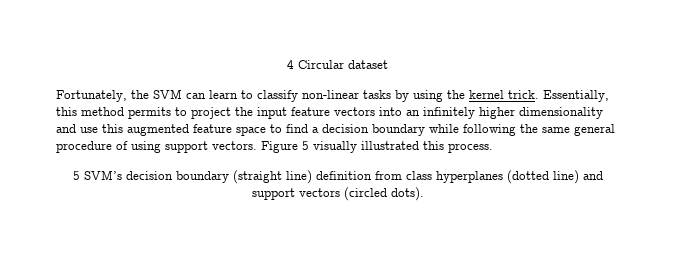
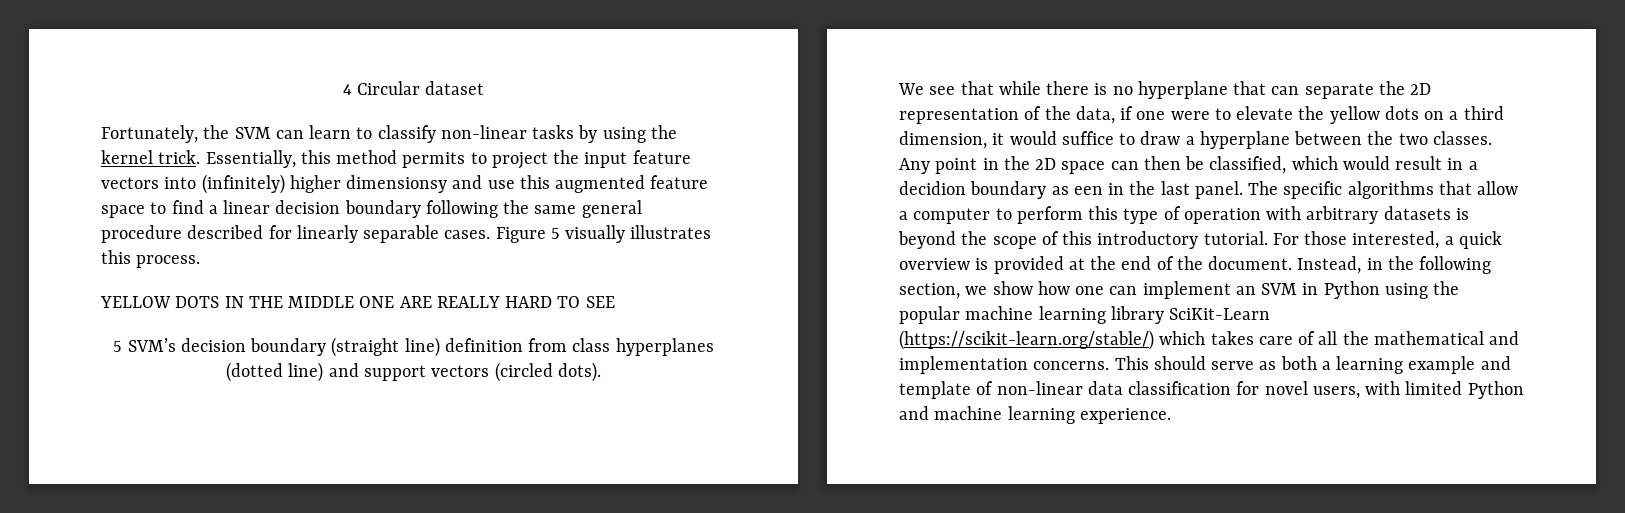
- Essentially, this method permits to project the input feature vectors into an infinitely higher dimensionality and use this augmented feature space to find a decision boundary while following the same general procedure of using support vectors.
+ Essentially, this method permits to project the input feature vectors into (infinitely) higher dimensionsy and use this augmented feature space to find a linear decision boundary following the same general procedure described for linearly separable cases.
- Figure 5 visually illustrated this process.
+ Figure 5 visually illustrates this process.
+ YELLOW DOTS IN THE MIDDLE ONE ARE REALLY HARD TO SEE
+ We see that while there is no hyperplane that can separate the 2D representation of the data, if one were to elevate the yellow dots on a third dimension, it would suffice to draw a hyperplane between the two classes. Any point in the 2D space can then be classified, which would result in a decidion boundary as een in the last panel. The specific algorithms that allow a computer to perform this type of operation with arbitrary datasets is beyond the scope of this introductory tutorial. For those interested, a quick overview is provided at the end of the document. Instead, in the following section, we show how one can implement an SVM in Python using the popular machine learning library SciKit-Learn (https://scikit-learn.org/stable/) which takes care of all the mathematical and implementation concerns. This should serve as both a learning example and template of non-linear data classification for novel users, with limited Python and machine learning experience.

